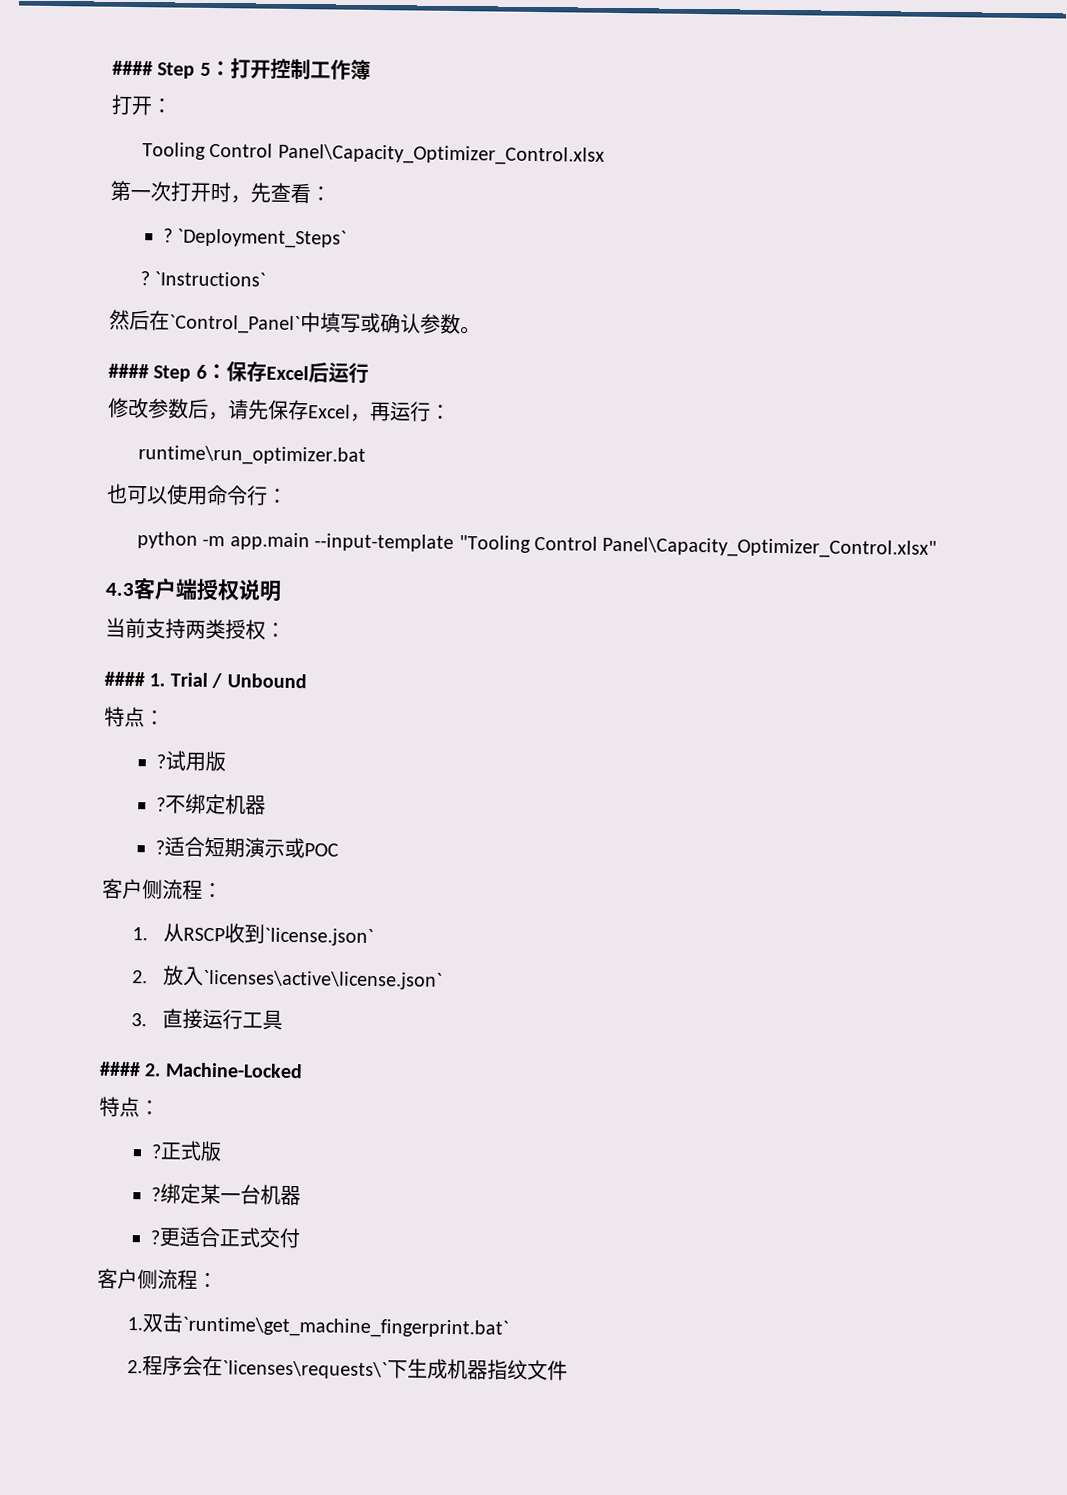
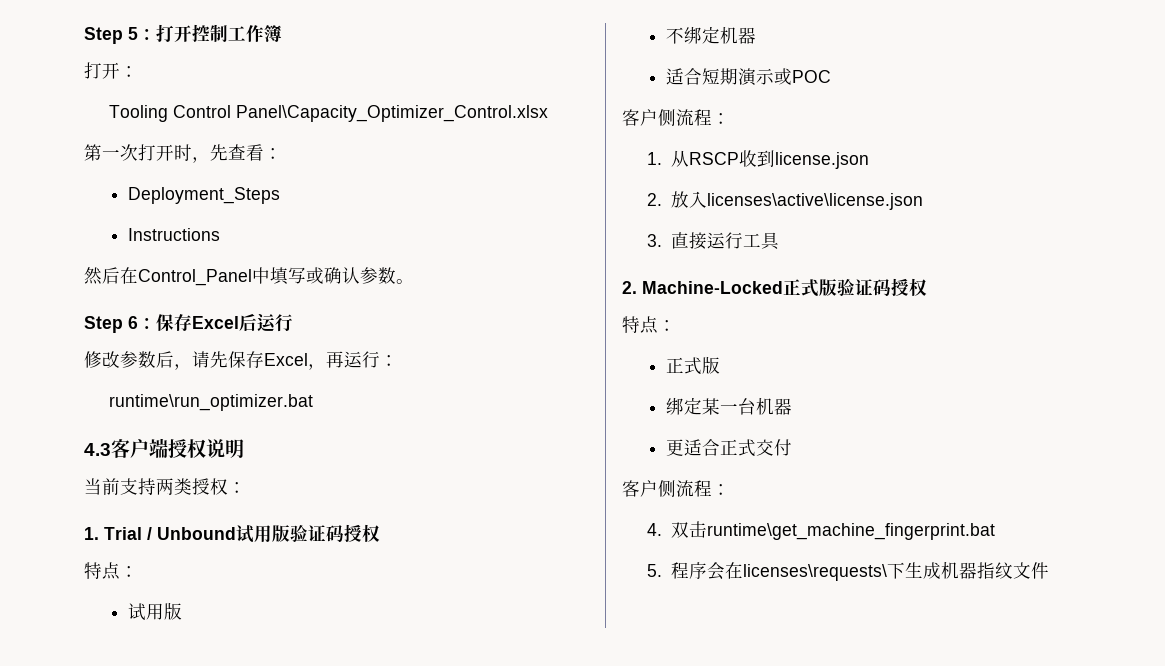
- #### Step 5：打开控制工作簿
+ Step 5：打开控制工作簿
- ? `Deployment_Steps`
- ? `Instructions`
+ Deployment_Steps
+ Instructions
- 然后在`Control_Panel`中填写或确认参数。
+ 然后在Control_Panel中填写或确认参数。
- #### Step 6：保存Excel后运行
+ Step 6：保存Excel后运行
- 也可以使用命令行：
- python -m app.main --input-template "Tooling Control Panel\Capacity_Optimizer_Control.xlsx"
- #### 1. Trial / Unbound
+ 1. Trial / Unbound试用版验证码授权
  特点：
- ?试用版
- ?不绑定机器
- ?适合短期演示或POC
+ 试用版
+ 不绑定机器
+ 适合短期演示或POC
- 1.从RSCP收到`license.json`
+ 1.从RSCP收到license.json
- 2.放入`licenses\active\license.json`
+ 2.放入licenses\active\license.json
- #### 2. Machine-Locked
+ 2. Machine-Locked正式版验证码授权
  特点：
- ?正式版
- ?绑定某一台机器
- ?更适合正式交付
+ 正式版
+ 绑定某一台机器
+ 更适合正式交付
- 1.双击`runtime\get_machine_fingerprint.bat`
- 2.程序会在`licenses\requests\`下生成机器指纹文件
+ 4.双击runtime\get_machine_fingerprint.bat
+ 5.程序会在licenses\requests\下生成机器指纹文件

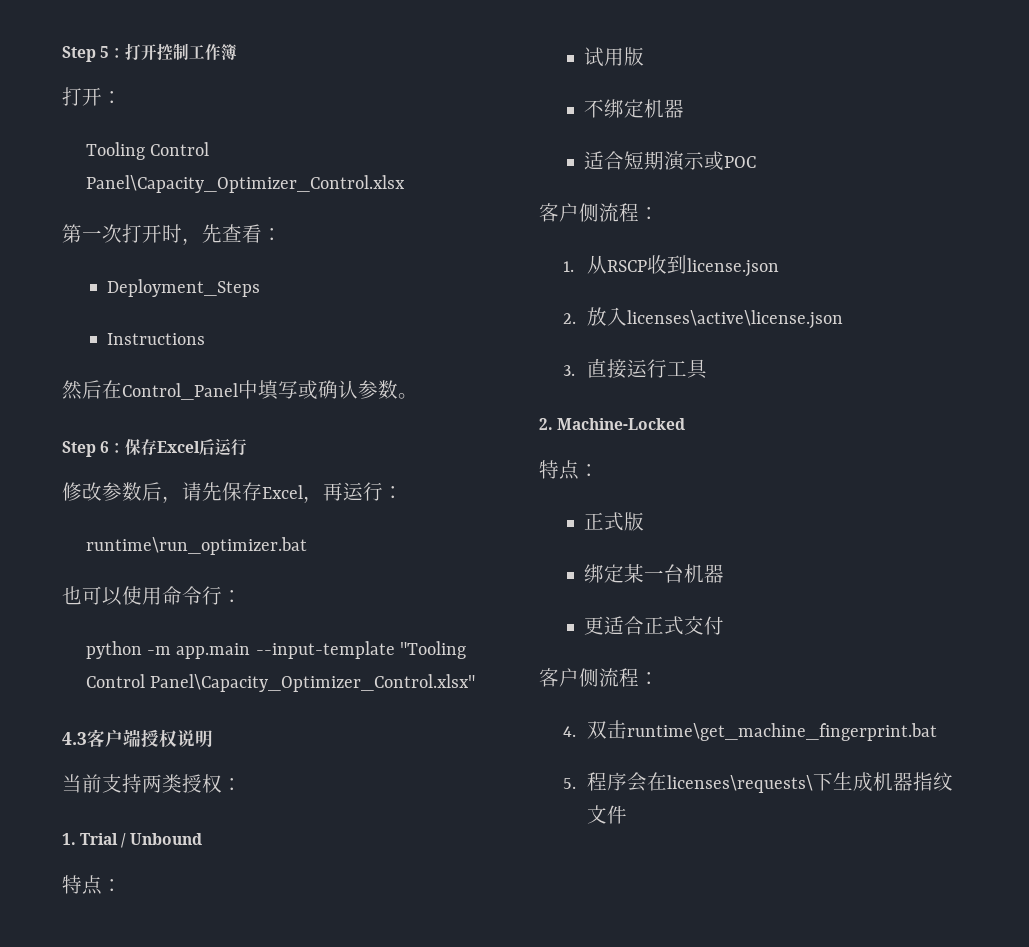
+ 也可以使用命令行：
+ python -m app.main --input-template "Tooling Control Panel\Capacity_Optimizer_Control.xlsx"
- 1. Trial / Unbound试用版验证码授权
+ 1. Trial / Unbound
- 2. Machine-Locked正式版验证码授权
+ 2. Machine-Locked

